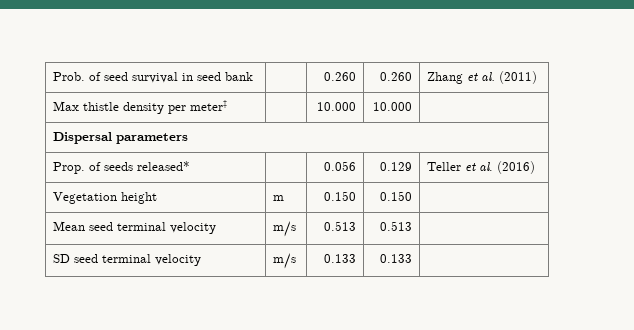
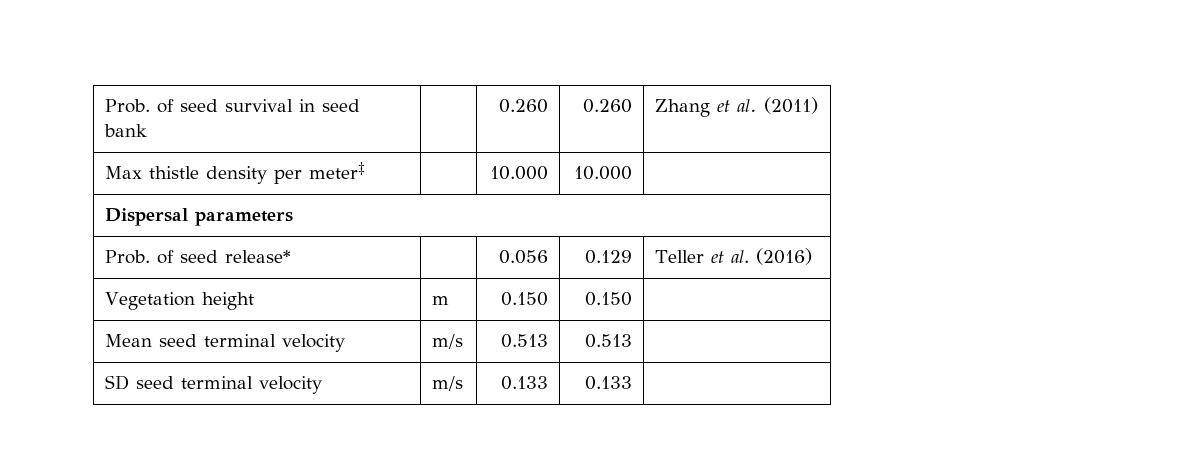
- Prop. of seeds released* | | 0.056 | 0.129 | Teller et al. (2016)
+ Prob. of seed release* | | 0.056 | 0.129 | Teller et al. (2016)

